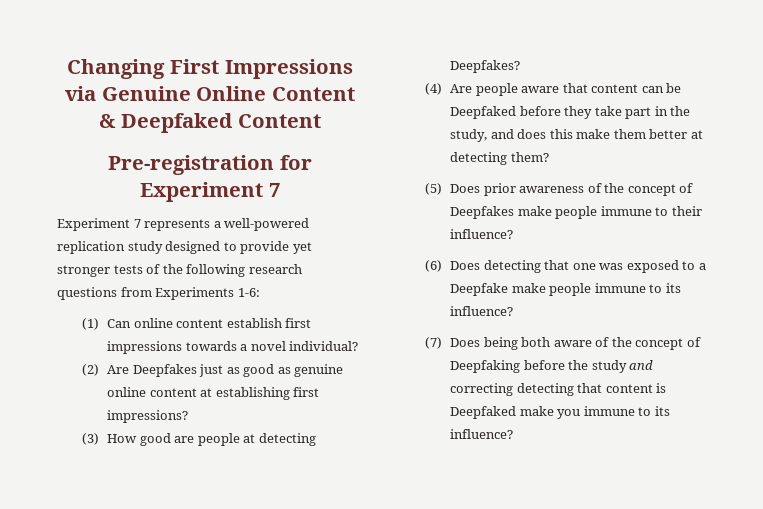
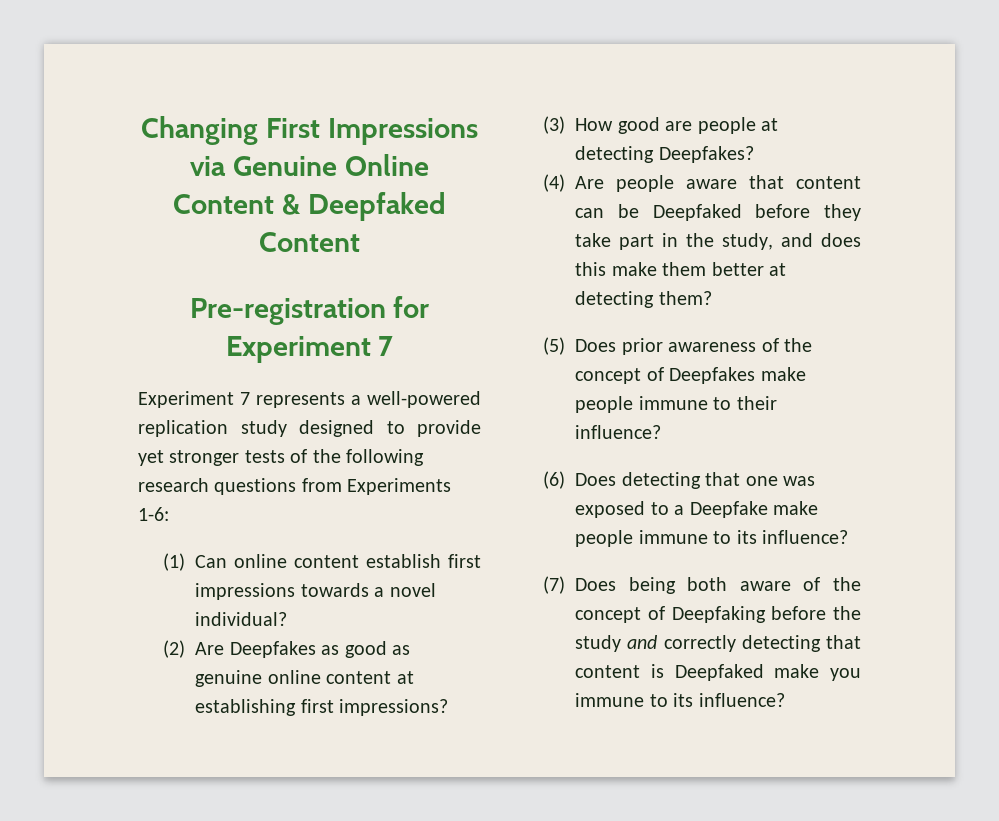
- (2) Are Deepfakes just as good as genuine online content at establishing first impressions?
+ (2) Are Deepfakes as good as genuine online content at establishing first impressions?
- (7) Does being both aware of the concept of Deepfaking before the study and correcting detecting that content is Deepfaked make you immune to its influence?
+ (7) Does being both aware of the concept of Deepfaking before the study and correctly detecting that content is Deepfaked make you immune to its influence?

